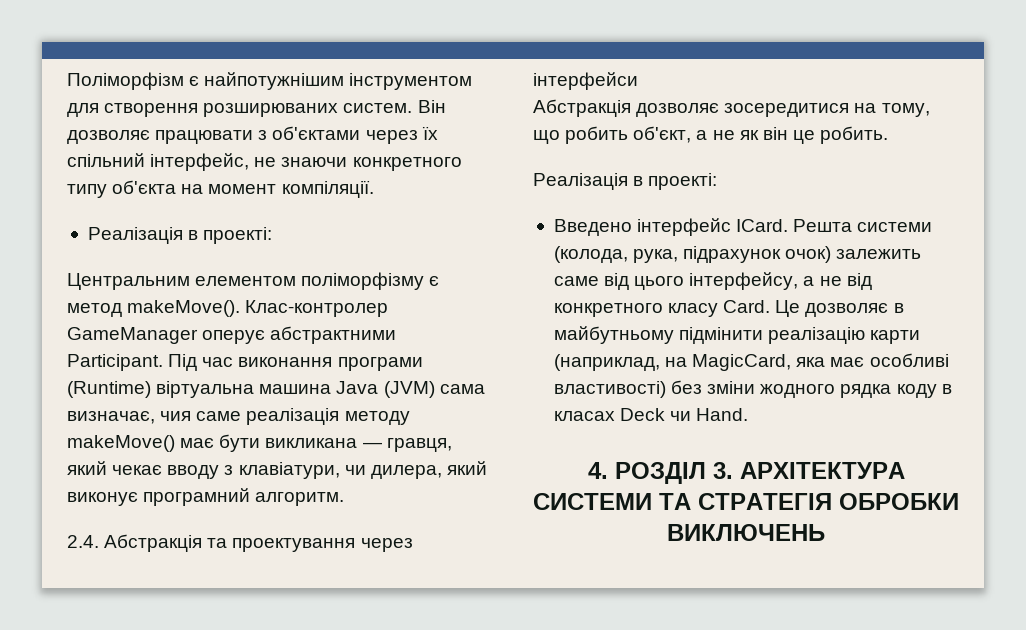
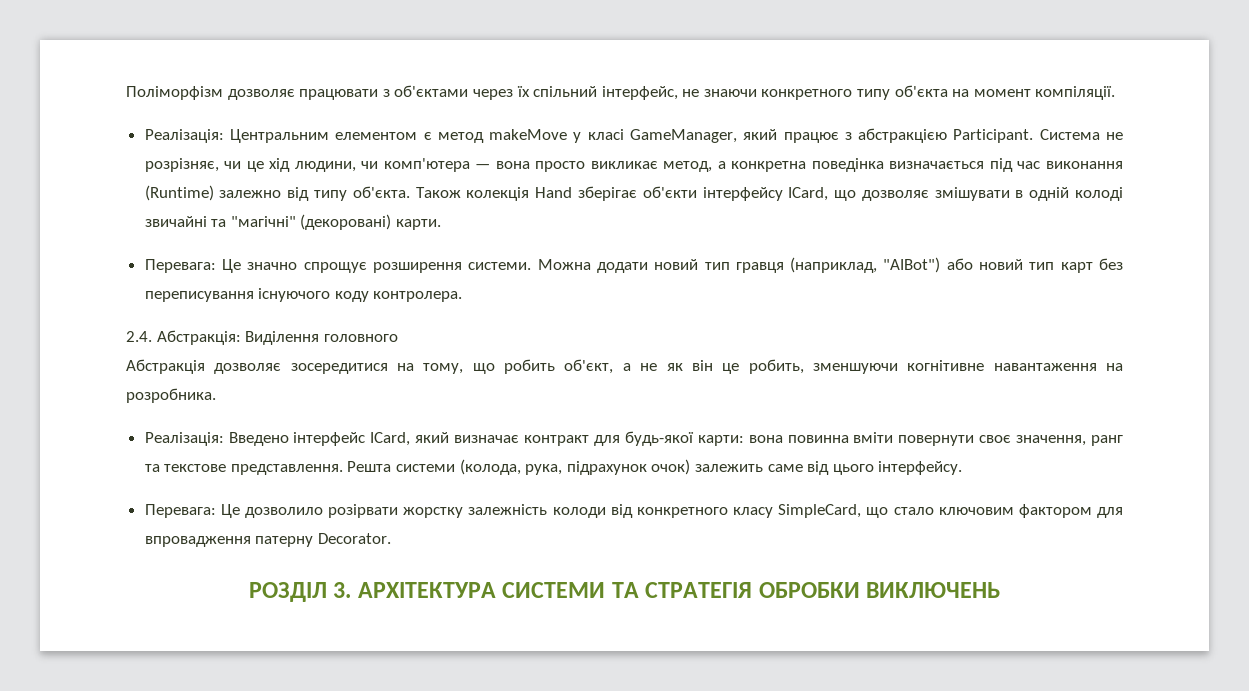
- Поліморфізм є найпотужнішим інструментом для створення розширюваних систем. Він дозволяє працювати з об'єктами через їх спільний інтерфейс, не знаючи конкретного типу об'єкта на момент компіляції.
- Реалізація в проекті:
- Центральним елементом поліморфізму є метод makeMove(). Клас-контролер GameManager оперує абстрактними Participant. Під час виконання програми (Runtime) віртуальна машина Java (JVM) сама визначає, чия саме реалізація методу makeMove() має бути викликана — гравця, який чекає вводу з клавіатури, чи дилера, який виконує програмний алгоритм.
- 2.4. Абстракція та проектування через інтерфейси
+ Поліморфізм дозволяє працювати з об'єктами через їх спільний інтерфейс, не знаючи конкретного типу об'єкта на момент компіляції.
+ Реалізація: Центральним елементом є метод makeMove у класі GameManager, який працює з абстракцією Participant. Система не розрізняє, чи це хід людини, чи комп'ютера — вона просто викликає метод, а конкретна поведінка визначається під час виконання (Runtime) залежно від типу об'єкта. Також колекція Hand зберігає об'єкти інтерфейсу ICard, що дозволяє змішувати в одній колоді звичайні та "магічні" (декоровані) карти.
+ Перевага: Це значно спрощує розширення системи. Можна додати новий тип гравця (наприклад, "AIBot") або новий тип карт без переписування існуючого коду контролера.
+ 2.4. Абстракція: Виділення головного
- Абстракція дозволяє зосередитися на тому, що робить об'єкт, а не як він це робить.
- Реалізація в проекті:
- Введено інтерфейс ICard.
+ Абстракція дозволяє зосередитися на тому, що робить об'єкт, а не як він це робить, зменшуючи когнітивне навантаження на розробника.
+ Реалізація: Введено інтерфейс ICard, який визначає контракт для будь-якої карти: вона повинна вміти повернути своє значення, ранг та текстове представлення.
- Решта системи (колода, рука, підрахунок очок) залежить саме від цього інтерфейсу, а не від конкретного класу Card. Це дозволяє в майбутньому підмінити реалізацію карти (наприклад, на MagicCard, яка має особливі властивості) без зміни жодного рядка коду в класах Deck чи Hand.
- 4. РОЗДІЛ 3. АРХІТЕКТУРА СИСТЕМИ ТА СТРАТЕГІЯ ОБРОБКИ ВИКЛЮЧЕНЬ
+ Решта системи (колода, рука, підрахунок очок) залежить саме від цього інтерфейсу.
+ Перевага: Це дозволило розірвати жорстку залежність колоди від конкретного класу SimpleCard, що стало ключовим фактором для впровадження патерну Decorator.
+ РОЗДІЛ 3. АРХІТЕКТУРА СИСТЕМИ ТА СТРАТЕГІЯ ОБРОБКИ ВИКЛЮЧЕНЬ

